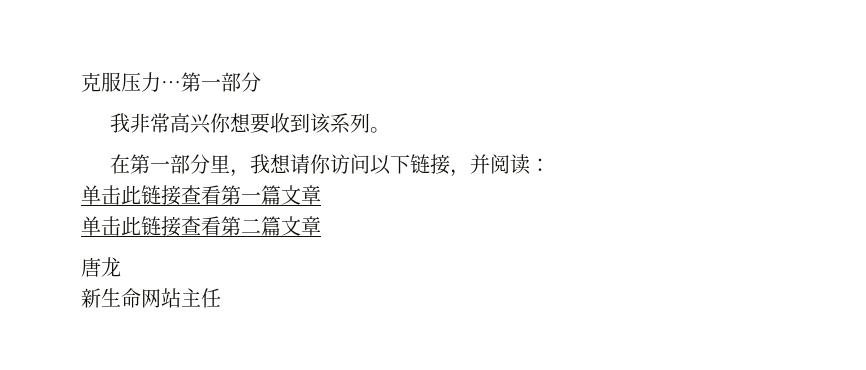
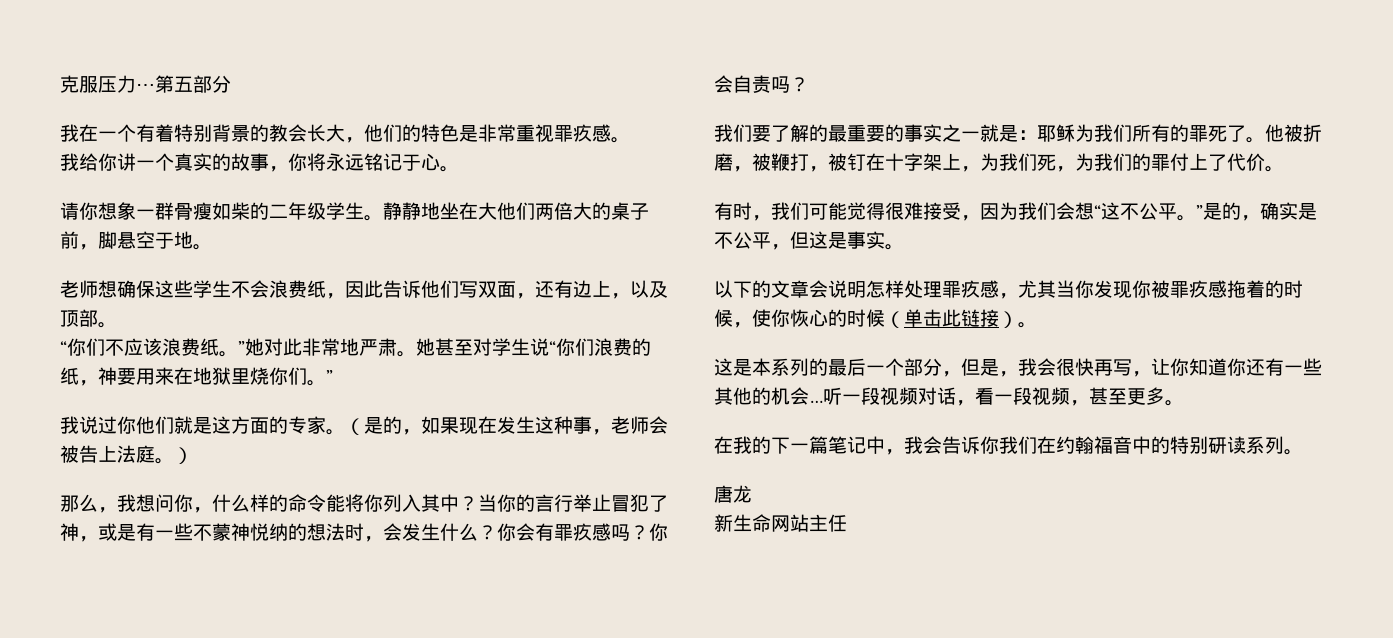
- 克服压力⋯第一部分
+ 克服压力⋯第五部分
- 我非常高兴你想要收到该系列。
- 在第一部分里，我想请你访问以下链接，并阅读：
- 单击此链接查看第一篇文章
- 单击此链接查看第二篇文章
+ 我在一个有着特别背景的教会长大，他们的特色是非常重视罪疚感。
+ 我给你讲一个真实的故事，你将永远铭记于心。
+ 请你想象一群骨瘦如柴的二年级学生。静静地坐在大他们两倍大的桌子前，脚悬空于地。
+ 老师想确保这些学生不会浪费纸，因此告诉他们写双面，还有边上，以及顶部。
+ “你们不应该浪费纸。”她对此非常地严肃。她甚至对学生说“你们浪费的纸，神要用来在地狱里烧你们。”
+ 我说过你他们就是这方面的专家。（是的，如果现在发生这种事，老师会被告上法庭。）
+ 那么，我想问你，什么样的命令能将你列入其中？当你的言行举止冒犯了神，或是有一些不蒙神悦纳的想法时，会发生什么？你会有罪疚感吗？你会自责吗？
+ 我们要了解的最重要的事实之一就是：耶稣为我们所有的罪死了。他被折磨，被鞭打，被钉在十字架上，为我们死，为我们的罪付上了代价。
+ 有时，我们可能觉得很难接受，因为我们会想“这不公平。”是的，确实是不公平，但这是事实。
+ 以下的文章会说明怎样处理罪疚感，尤其当你发现你被罪疚感拖着的时候，使你恢心的时候（单击此链接）。
+ 这是本系列的最后一个部分，但是，我会很快再写，让你知道你还有一些其他的机会…听一段视频对话，看一段视频，甚至更多。
+ 在我的下一篇笔记中，我会告诉你我们在约翰福音中的特别研读系列。

